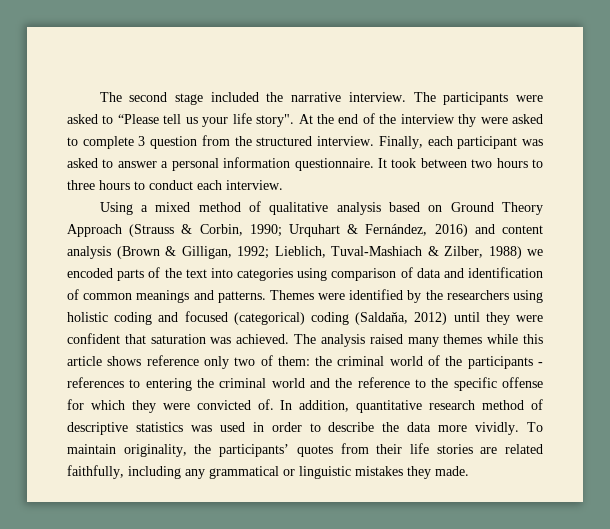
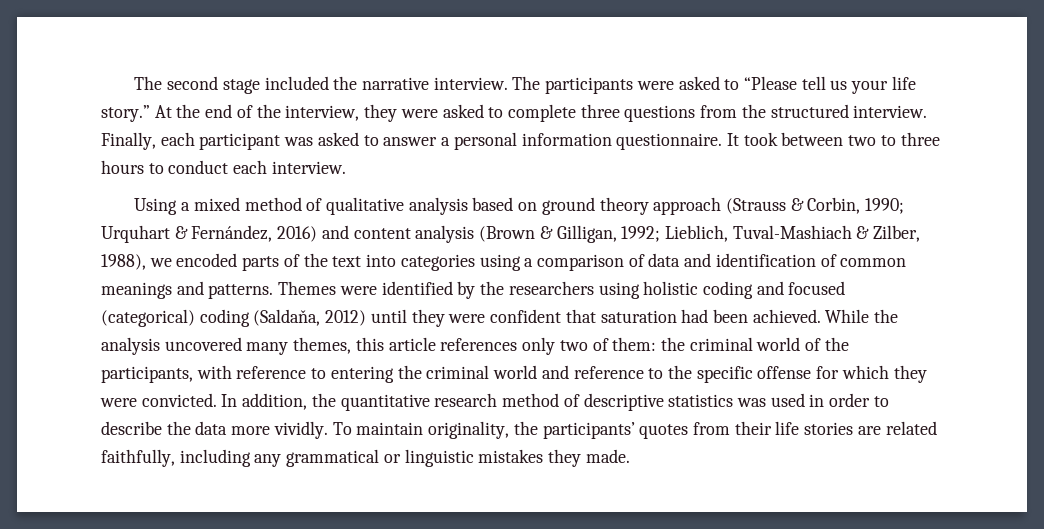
- The participants were asked to “Please tell us your life story".
+ The participants were asked to “Please tell us your life story.”
- At the end of the interview thy were asked to complete 3 question from the structured interview.
+ At the end of the interview, they were asked to complete three questions from the structured interview.
- It took between two hours to three hours to conduct each interview.
+ It took between two to three hours to conduct each interview.
- Using a mixed method of qualitative analysis based on Ground Theory Approach (Strauss & Corbin, 1990; Urquhart & Fernández, 2016) and content analysis (Brown & Gilligan, 1992; Lieblich, Tuval-Mashiach & Zilber, 1988) we encoded parts of the text into categories using comparison of data and identification of common meanings and patterns.
+ Using a mixed method of qualitative analysis based on ground theory approach (Strauss & Corbin, 1990; Urquhart & Fernández, 2016) and content analysis (Brown & Gilligan, 1992; Lieblich, Tuval-Mashiach & Zilber, 1988), we encoded parts of the text into categories using a comparison of data and identification of common meanings and patterns.
- Themes were identified by the researchers using holistic coding and focused (categorical) coding (Saldaňa, 2012) until they were confident that saturation was achieved. The analysis raised many themes while this article shows reference only two of them: the criminal world of the participants - references to entering the criminal world and the reference to the specific offense for which they were convicted of.
+ Themes were identified by the researchers using holistic coding and focused (categorical) coding (Saldaňa, 2012) until they were confident that saturation had been achieved. While the analysis uncovered many themes, this article references only two of them: the criminal world of the participants, with reference to entering the criminal world and reference to the specific offense for which they were convicted.
- In addition, quantitative research method of descriptive statistics was used in order to describe the data more vividly.
+ In addition, the quantitative research method of descriptive statistics was used in order to describe the data more vividly.

